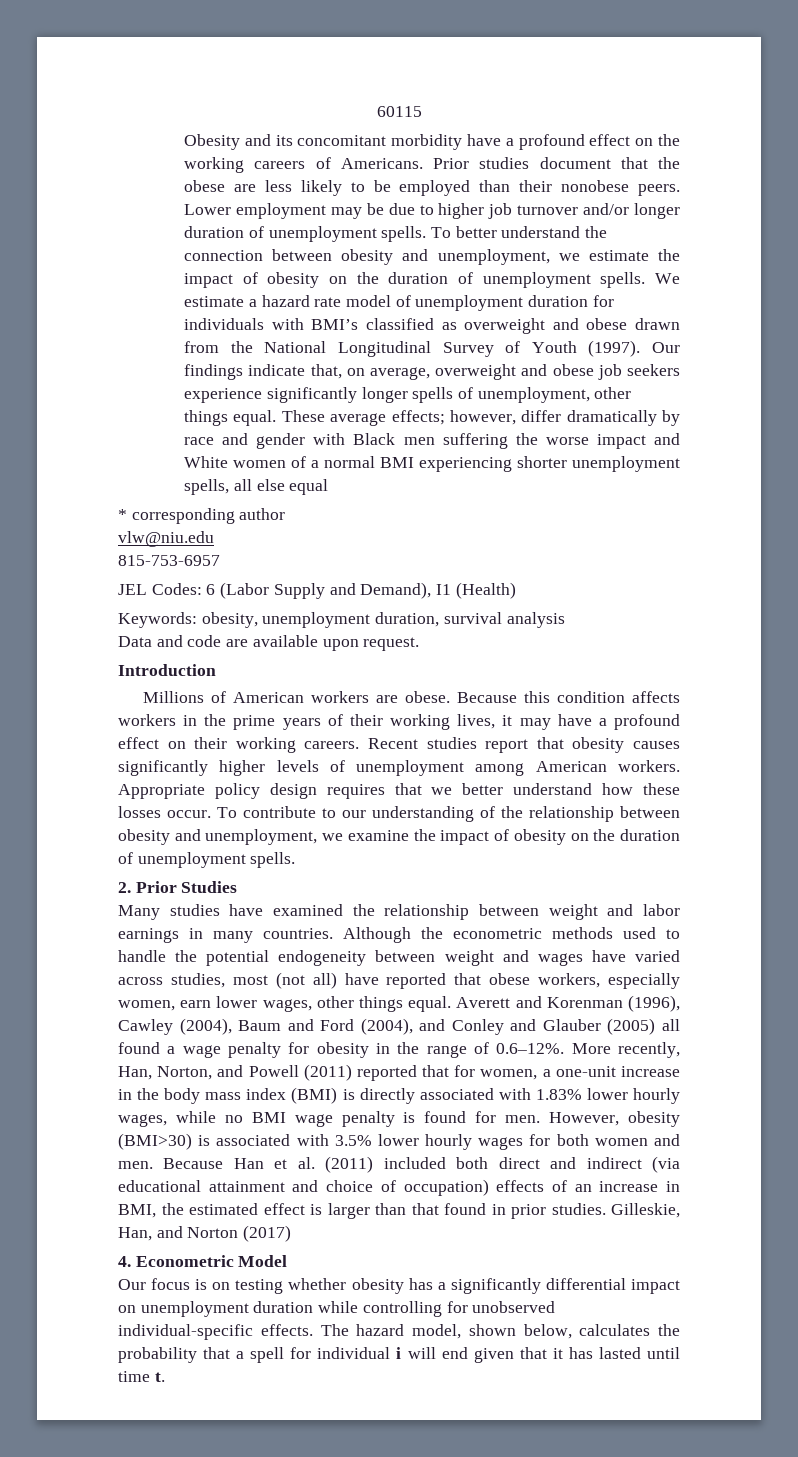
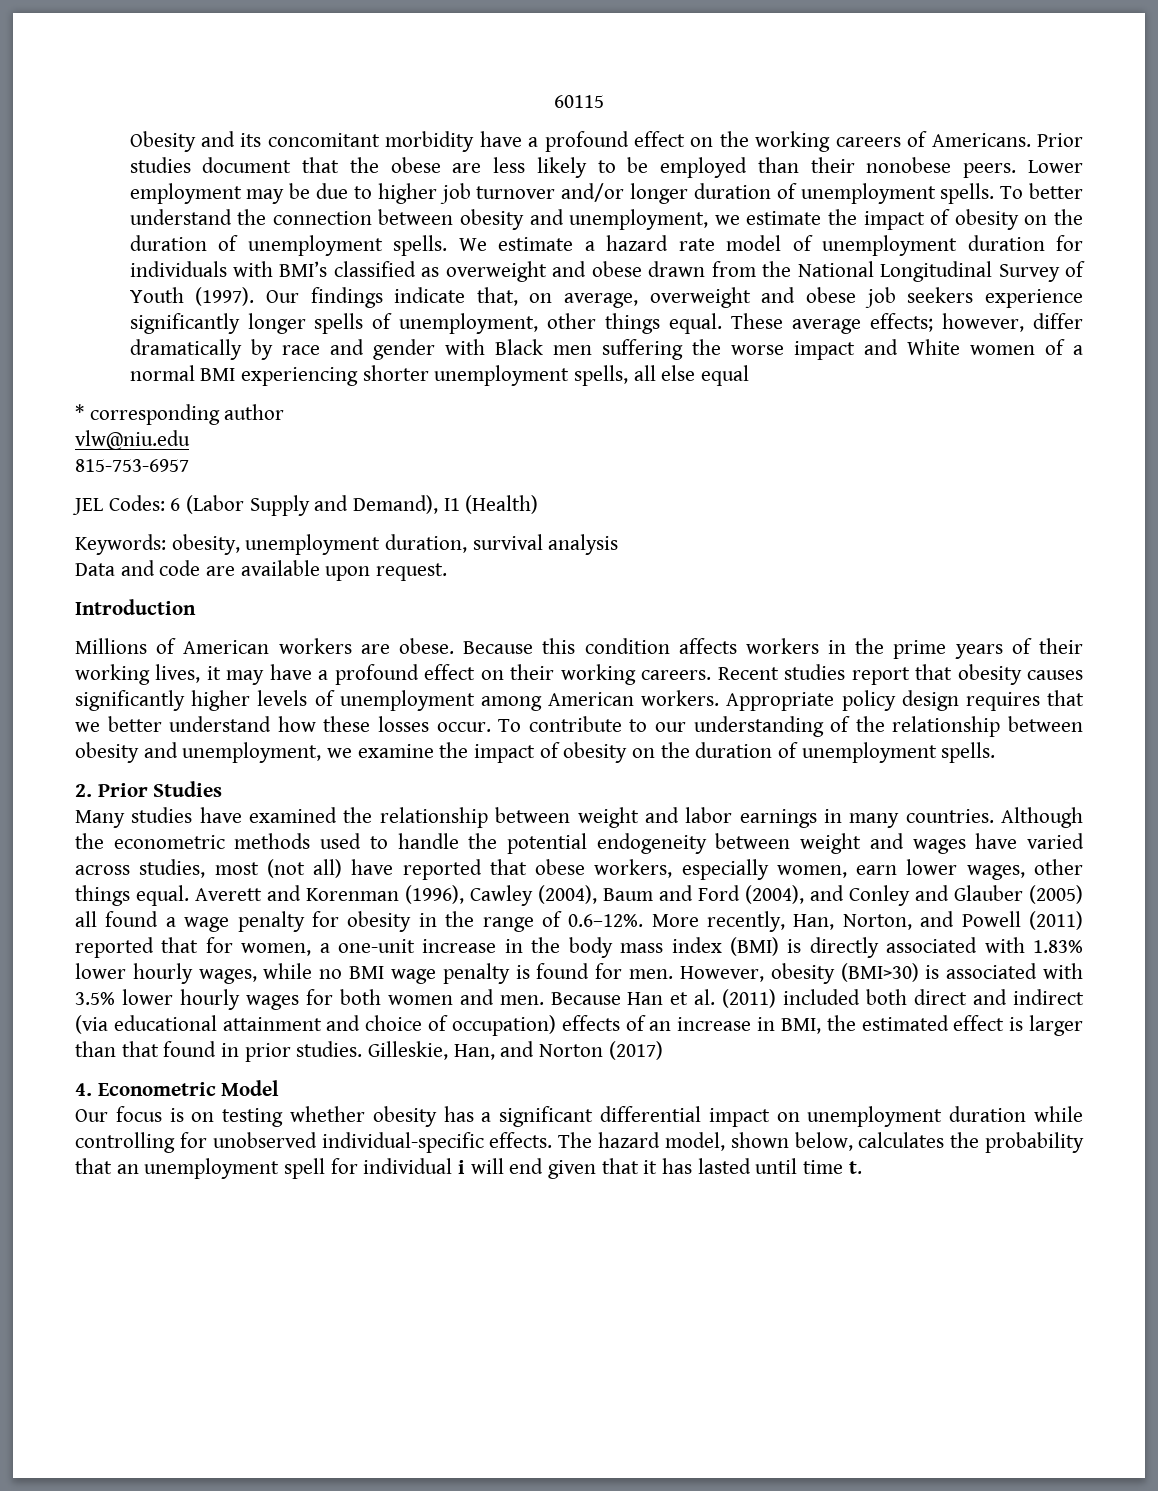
- Our focus is on testing whether obesity has a significantly differential impact on unemployment duration while controlling for unobserved individual-specific effects.
+ Our focus is on testing whether obesity has a significant differential impact on unemployment duration while controlling for unobserved individual-specific effects.
- The hazard model, shown below, calculates the probability that a spell for individual i will end given that it has lasted until time t.
+ The hazard model, shown below, calculates the probability that an unemployment spell for individual i will end given that it has lasted until time t.

